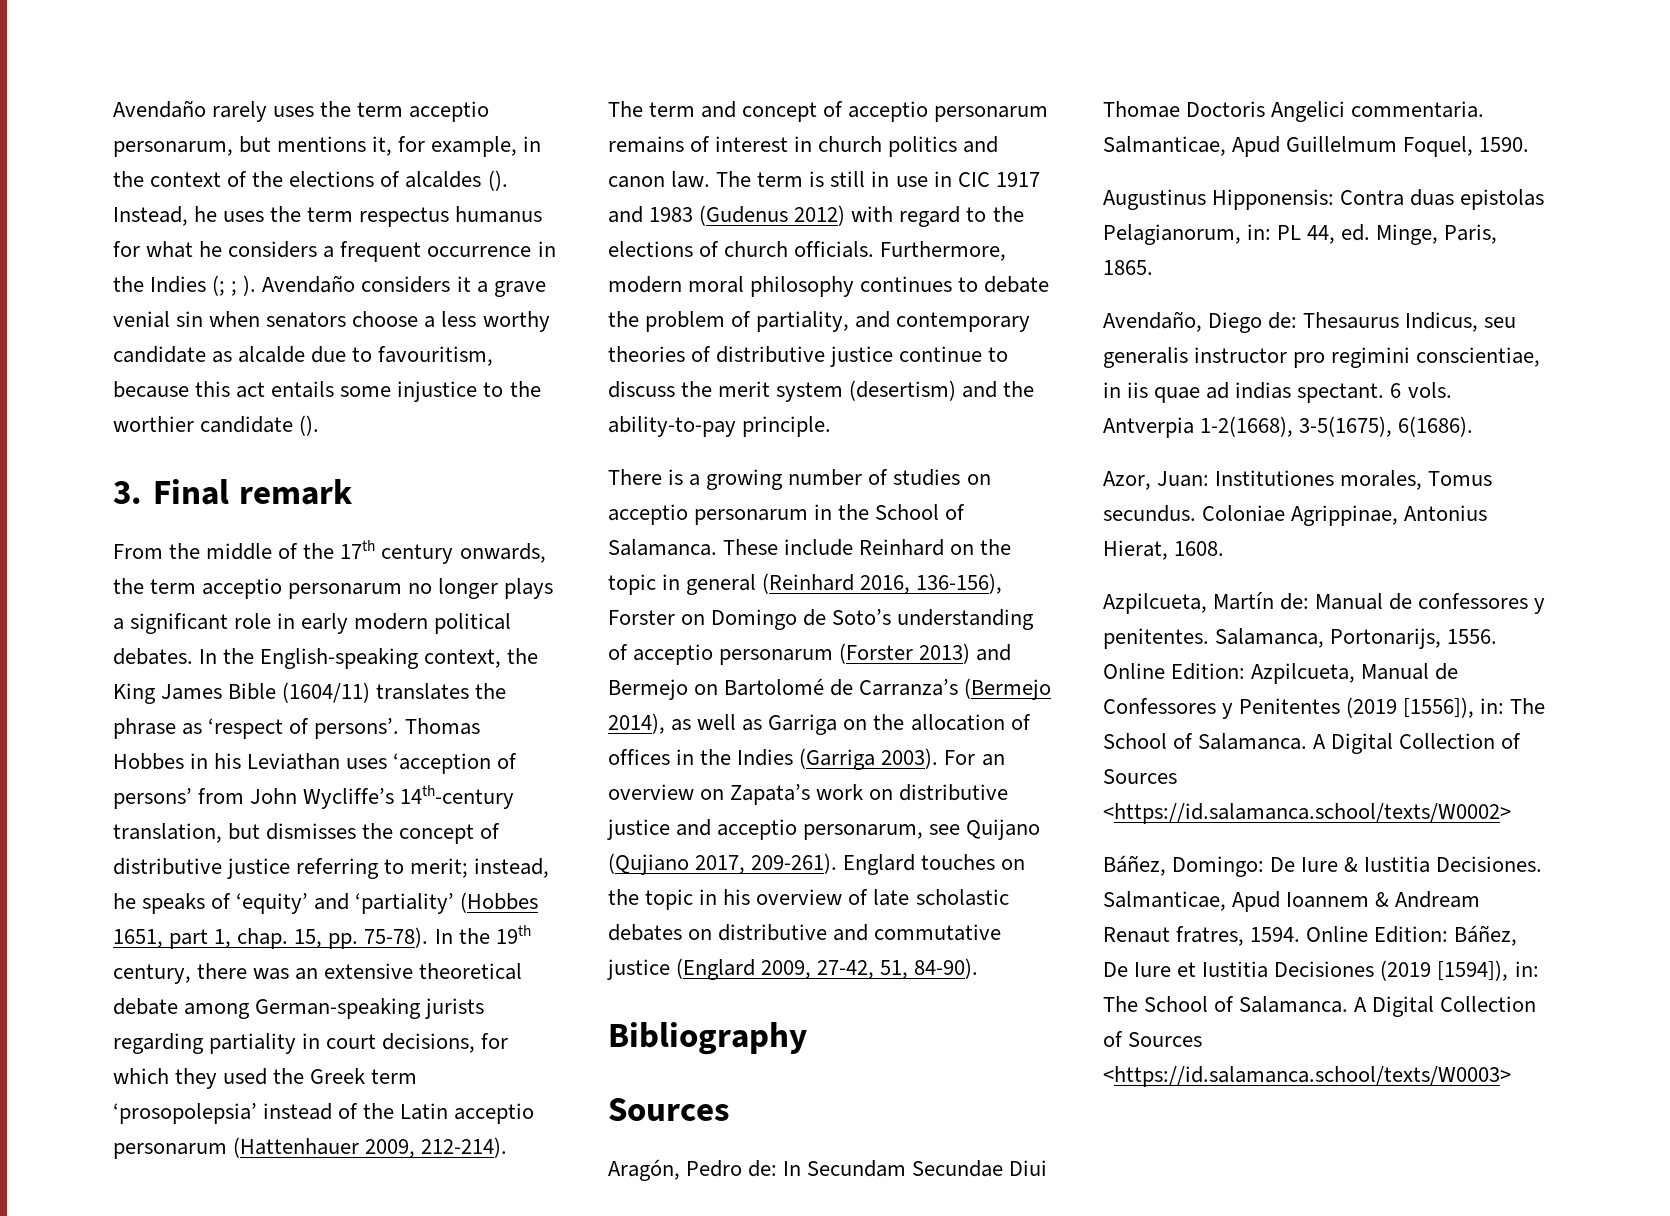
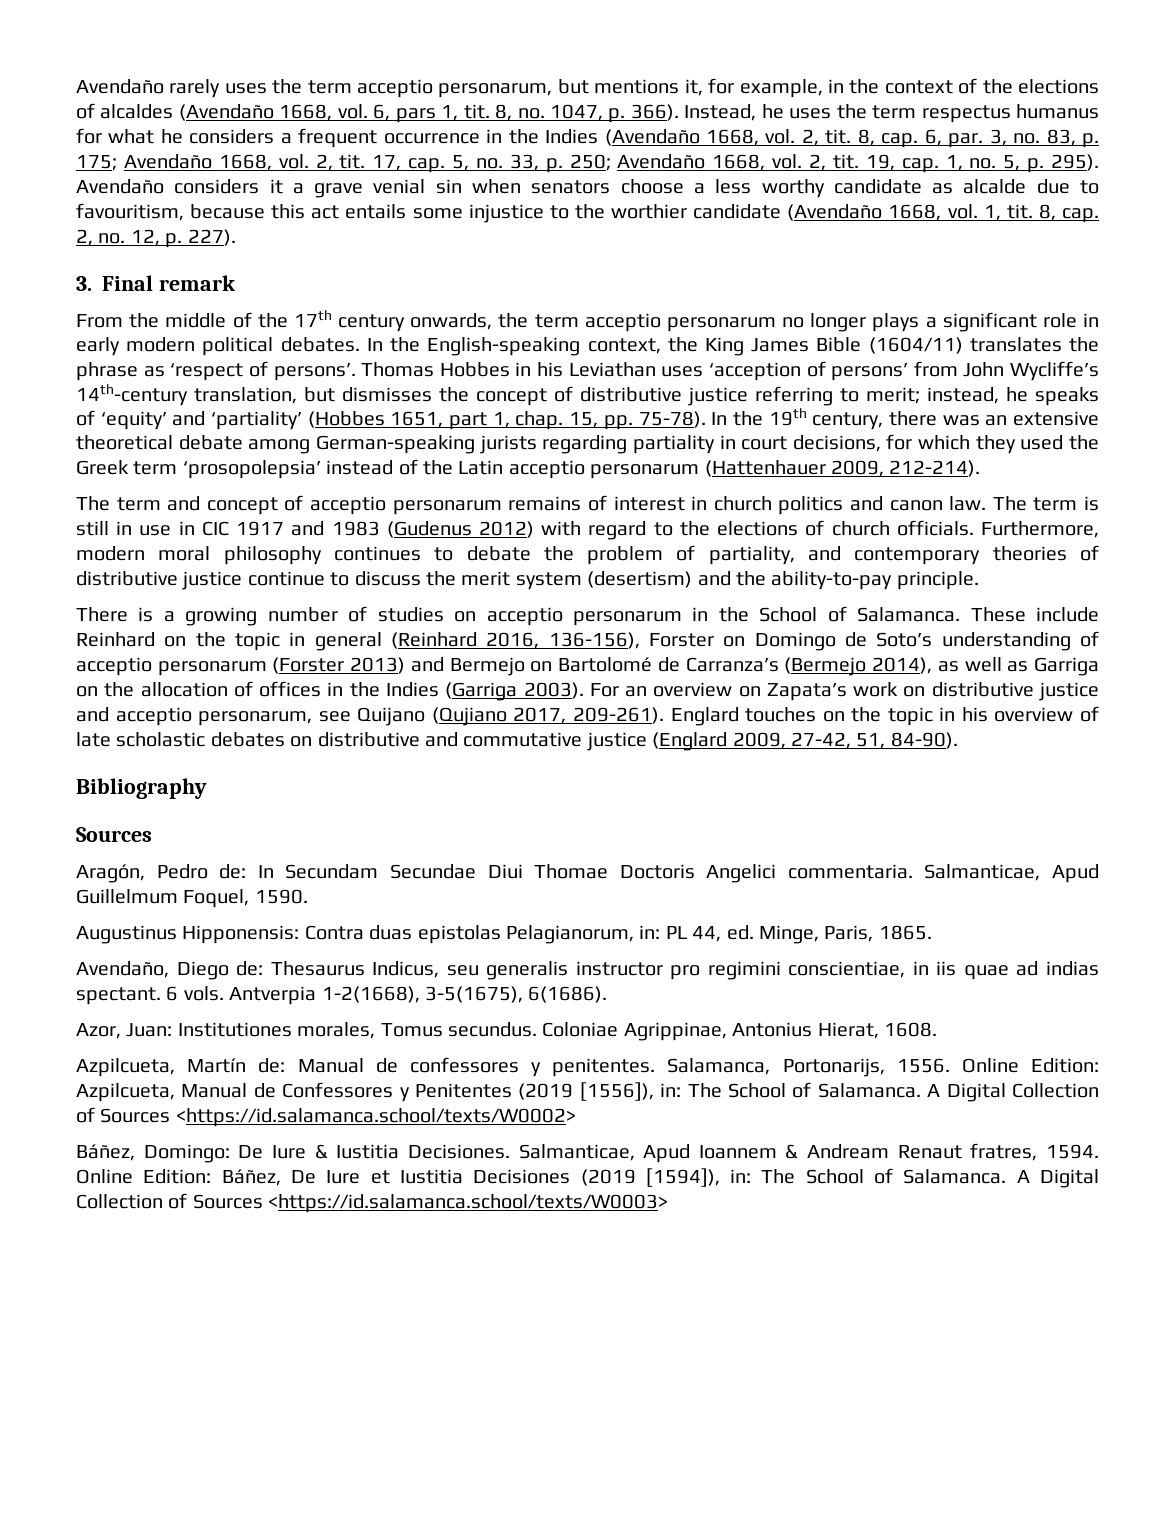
- Avendaño rarely uses the term acceptio personarum, but mentions it, for example, in the context of the elections of alcaldes ().
+ Avendaño rarely uses the term acceptio personarum, but mentions it, for example, in the context of the elections of alcaldes (Avendaño 1668, vol. 6, pars 1, tit. 8, no. 1047, p. 366).
- Instead, he uses the term respectus humanus for what he considers a frequent occurrence in the Indies (; ; ).
+ Instead, he uses the term respectus humanus for what he considers a frequent occurrence in the Indies (Avendaño 1668, vol. 2, tit. 8, cap. 6, par. 3, no. 83, p. 175; Avendaño 1668, vol. 2, tit. 17, cap. 5, no. 33, p. 250; Avendaño 1668, vol. 2, tit. 19, cap. 1, no. 5, p. 295).
- Avendaño considers it a grave venial sin when senators choose a less worthy candidate as alcalde due to favouritism, because this act entails some injustice to the worthier candidate ().
+ Avendaño considers it a grave venial sin when senators choose a less worthy candidate as alcalde due to favouritism, because this act entails some injustice to the worthier candidate (Avendaño 1668, vol. 1, tit. 8, cap. 2, no. 12, p. 227).

